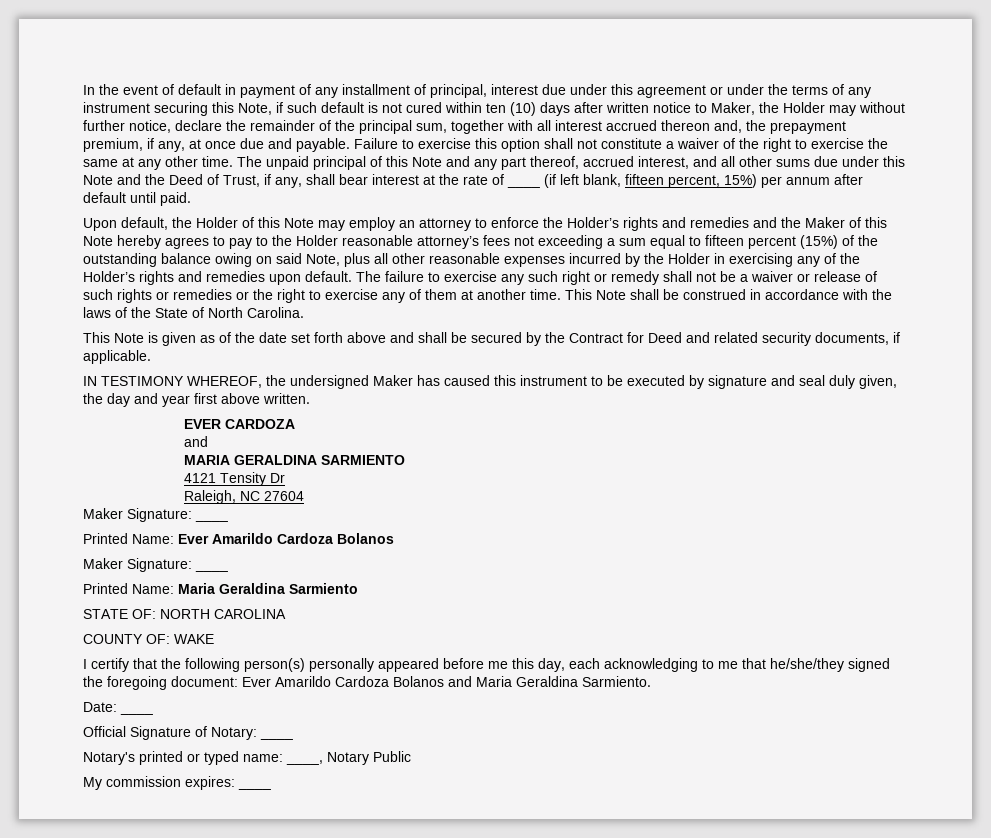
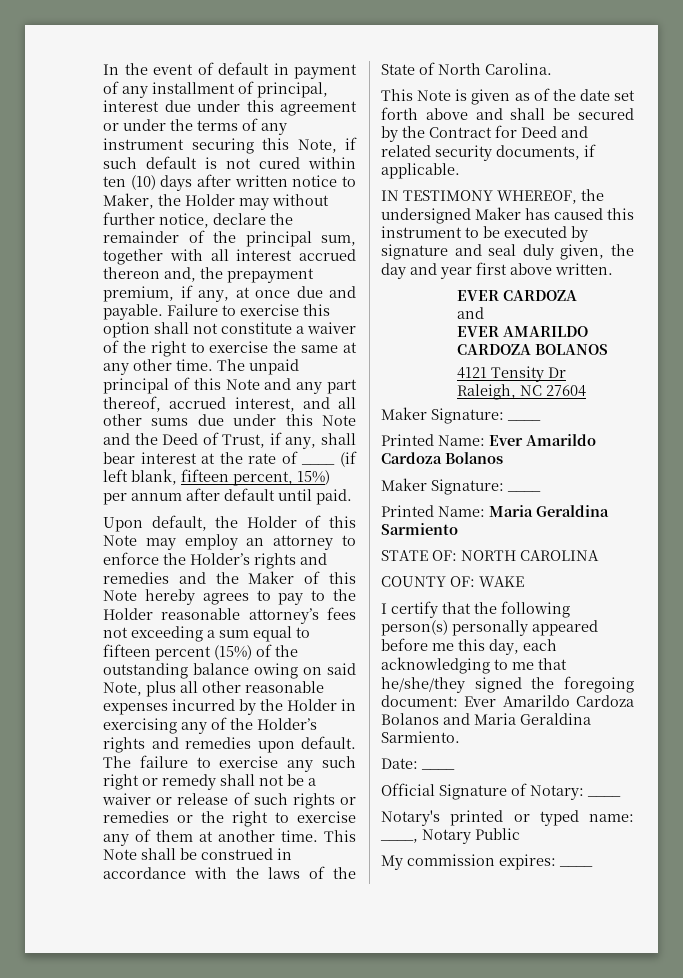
- MARIA GERALDINA SARMIENTO
+ EVER AMARILDO CARDOZA BOLANOS

